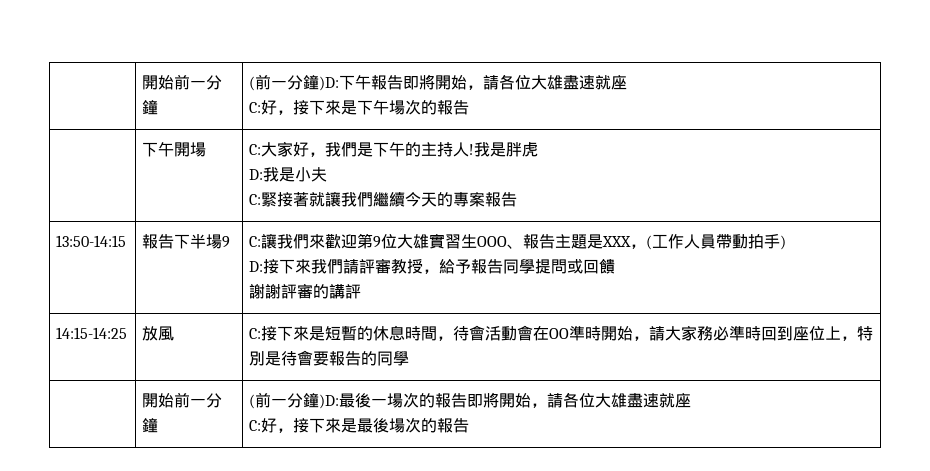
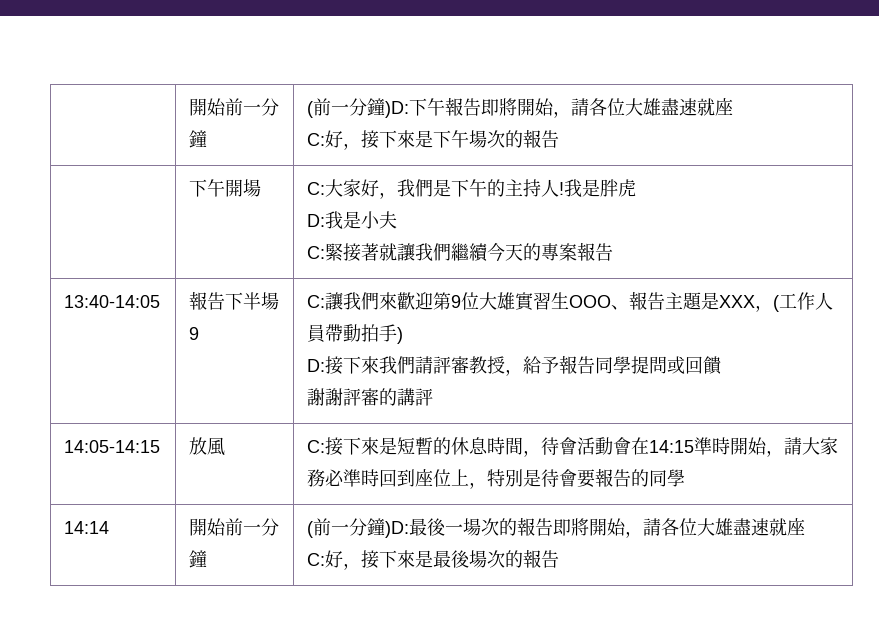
- 13:50-14:15 | 報告下半場9 | C:讓我們來歡迎第9位大雄實習生OOO、報告主題是XXX，(工作人員帶動拍手)
+ 13:40-14:05 | 報告下半場9 | C:讓我們來歡迎第9位大雄實習生OOO、報告主題是XXX，(工作人員帶動拍手)
- 14:15-14:25 | 放風 | C:接下來是短暫的休息時間，待會活動會在OO準時開始，請大家務必準時回到座位上，特別是待會要報告的同學
+ 14:05-14:15 | 放風 | C:接下來是短暫的休息時間，待會活動會在14:15準時開始，請大家務必準時回到座位上，特別是待會要報告的同學
- | 開始前一分鐘 | (前一分鐘)D:最後一場次的報告即將開始，請各位大雄盡速就座
+ 14:14 | 開始前一分鐘 | (前一分鐘)D:最後一場次的報告即將開始，請各位大雄盡速就座

